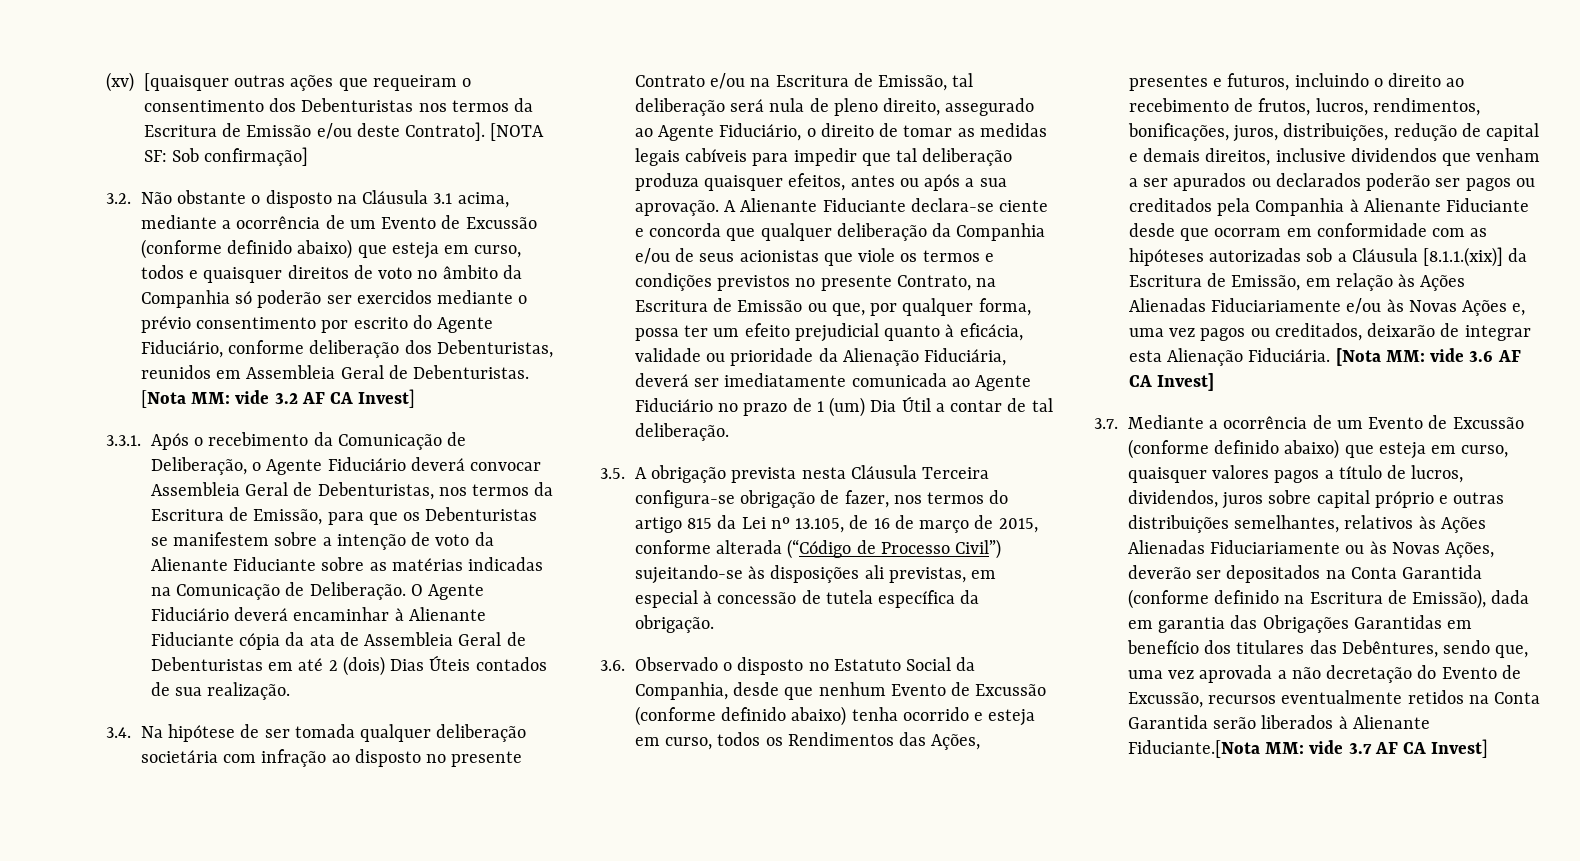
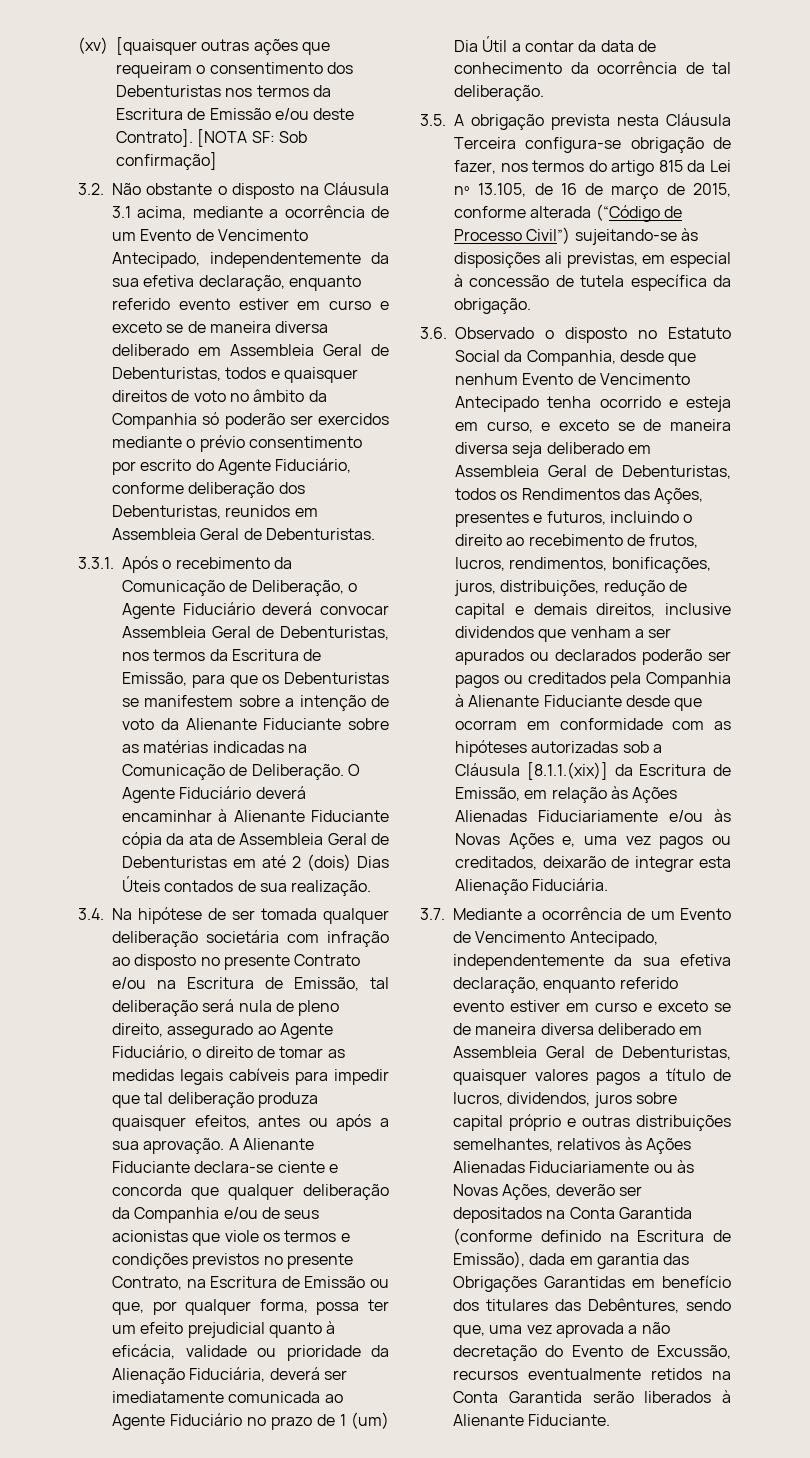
- 3.2. Não obstante o disposto na Cláusula 3.1 acima, mediante a ocorrência de um Evento de Excussão (conforme definido abaixo) que esteja em curso, todos e quaisquer direitos de voto no âmbito da Companhia só poderão ser exercidos mediante o prévio consentimento por escrito do Agente Fiduciário, conforme deliberação dos Debenturistas, reunidos em Assembleia Geral de Debenturistas. [Nota MM: vide 3.2 AF CA Invest]
+ 3.2. Não obstante o disposto na Cláusula 3.1 acima, mediante a ocorrência de um Evento de Vencimento Antecipado, independentemente da sua efetiva declaração, enquanto referido evento estiver em curso e exceto se de maneira diversa deliberado em Assembleia Geral de Debenturistas, todos e quaisquer direitos de voto no âmbito da Companhia só poderão ser exercidos mediante o prévio consentimento por escrito do Agente Fiduciário, conforme deliberação dos Debenturistas, reunidos em Assembleia Geral de Debenturistas.
- A Alienante Fiduciante declara-se ciente e concorda que qualquer deliberação da Companhia e/ou de seus acionistas que viole os termos e condições previstos no presente Contrato, na Escritura de Emissão ou que, por qualquer forma, possa ter um efeito prejudicial quanto à eficácia, validade ou prioridade da Alienação Fiduciária, deverá ser imediatamente comunicada ao Agente Fiduciário no prazo de 1 (um) Dia Útil a contar de tal deliberação.
+ A Alienante Fiduciante declara-se ciente e concorda que qualquer deliberação da Companhia e/ou de seus acionistas que viole os termos e condições previstos no presente Contrato, na Escritura de Emissão ou que, por qualquer forma, possa ter um efeito prejudicial quanto à eficácia, validade ou prioridade da Alienação Fiduciária, deverá ser imediatamente comunicada ao Agente Fiduciário no prazo de 1 (um) Dia Útil a contar da data de conhecimento da ocorrência de tal deliberação.
- 3.6. Observado o disposto no Estatuto Social da Companhia, desde que nenhum Evento de Excussão (conforme definido abaixo) tenha ocorrido e esteja em curso, todos os Rendimentos das Ações, presentes e futuros, incluindo o direito ao recebimento de frutos, lucros, rendimentos, bonificações, juros, distribuições, redução de capital e demais direitos, inclusive dividendos que venham a ser apurados ou declarados poderão ser pagos ou creditados pela Companhia à Alienante Fiduciante desde que ocorram em conformidade com as hipóteses autorizadas sob a Cláusula [8.1.1.(xix)] da Escritura de Emissão, em relação às Ações Alienadas Fiduciariamente e/ou às Novas Ações e, uma vez pagos ou creditados, deixarão de integrar esta Alienação Fiduciária. [Nota MM: vide 3.6 AF CA Invest]
+ 3.6. Observado o disposto no Estatuto Social da Companhia, desde que nenhum Evento de Vencimento Antecipado tenha ocorrido e esteja em curso, e exceto se de maneira diversa seja deliberado em Assembleia Geral de Debenturistas, todos os Rendimentos das Ações, presentes e futuros, incluindo o direito ao recebimento de frutos, lucros, rendimentos, bonificações, juros, distribuições, redução de capital e demais direitos, inclusive dividendos que venham a ser apurados ou declarados poderão ser pagos ou creditados pela Companhia à Alienante Fiduciante desde que ocorram em conformidade com as hipóteses autorizadas sob a Cláusula [8.1.1.(xix)] da Escritura de Emissão, em relação às Ações Alienadas Fiduciariamente e/ou às Novas Ações e, uma vez pagos ou creditados, deixarão de integrar esta Alienação Fiduciária.
- 3.7. Mediante a ocorrência de um Evento de Excussão (conforme definido abaixo) que esteja em curso, quaisquer valores pagos a título de lucros, dividendos, juros sobre capital próprio e outras distribuições semelhantes, relativos às Ações Alienadas Fiduciariamente ou às Novas Ações, deverão ser depositados na Conta Garantida (conforme definido na Escritura de Emissão), dada em garantia das Obrigações Garantidas em benefício dos titulares das Debêntures, sendo que, uma vez aprovada a não decretação do Evento de Excussão, recursos eventualmente retidos na Conta Garantida serão liberados à Alienante Fiduciante.[Nota MM: vide 3.7 AF CA Invest]
+ 3.7. Mediante a ocorrência de um Evento de Vencimento Antecipado, independentemente da sua efetiva declaração, enquanto referido evento estiver em curso e exceto se de maneira diversa deliberado em Assembleia Geral de Debenturistas, quaisquer valores pagos a título de lucros, dividendos, juros sobre capital próprio e outras distribuições semelhantes, relativos às Ações Alienadas Fiduciariamente ou às Novas Ações, deverão ser depositados na Conta Garantida (conforme definido na Escritura de Emissão), dada em garantia das Obrigações Garantidas em benefício dos titulares das Debêntures, sendo que, uma vez aprovada a não decretação do Evento de Excussão, recursos eventualmente retidos na Conta Garantida serão liberados à Alienante Fiduciante.

